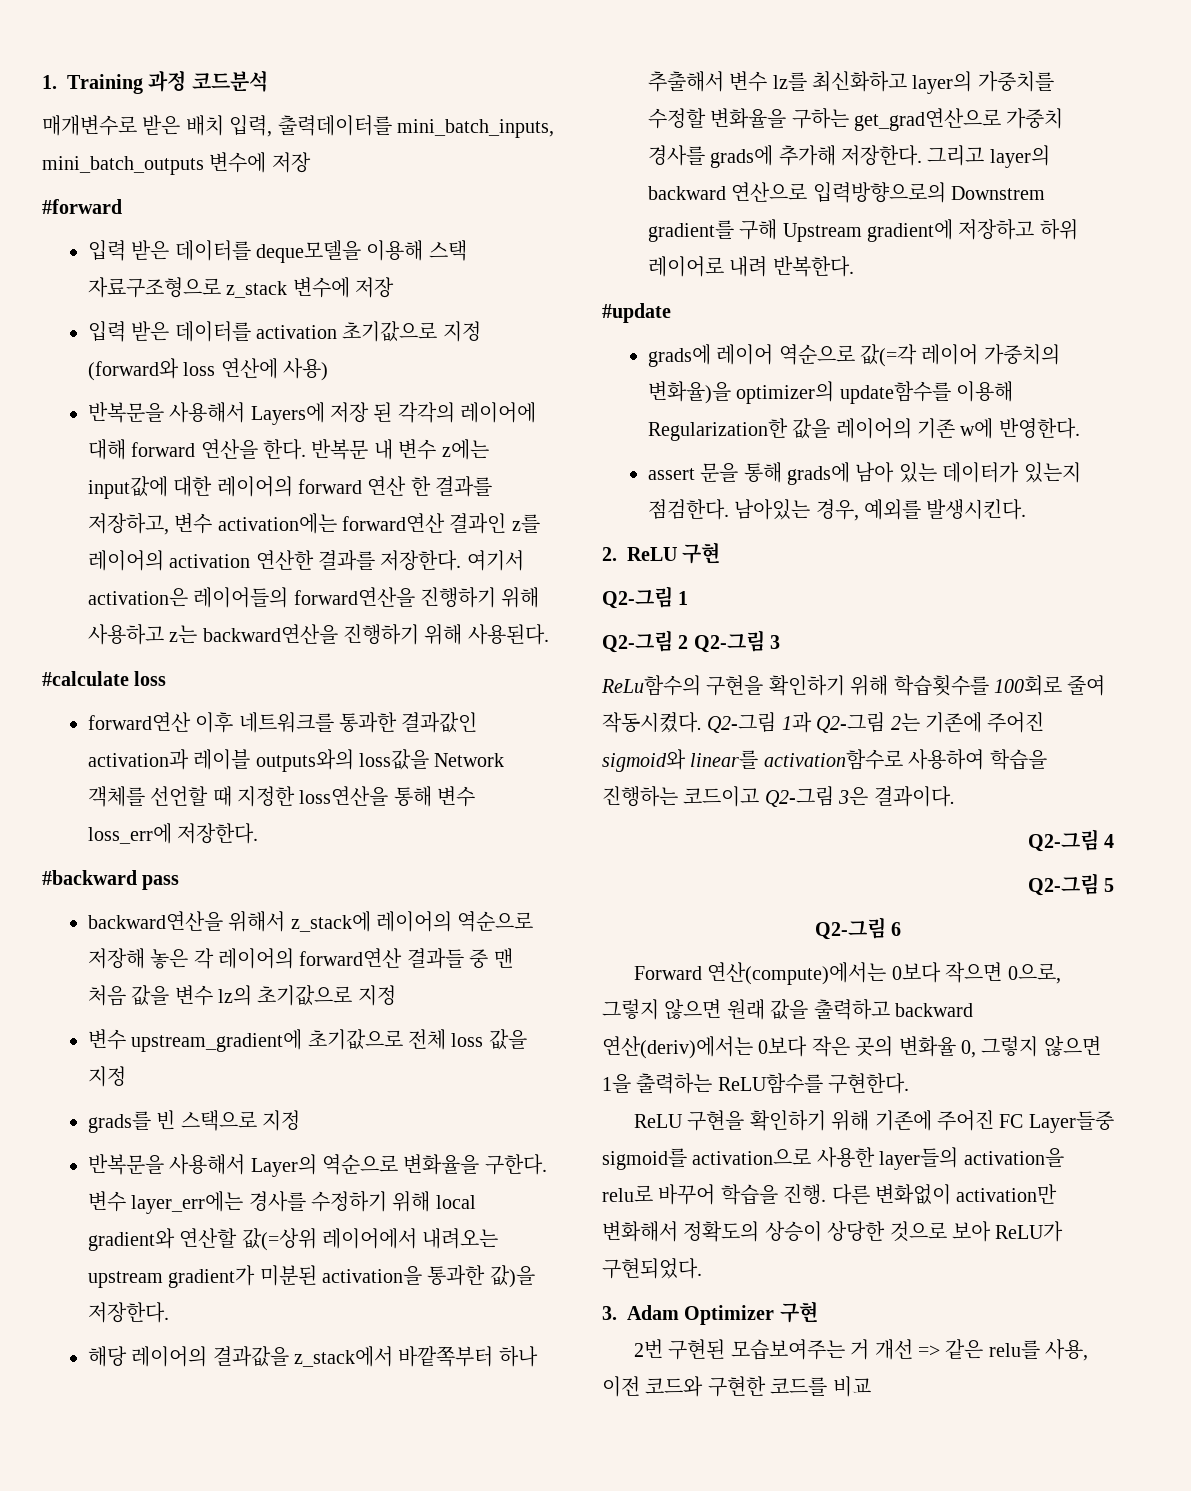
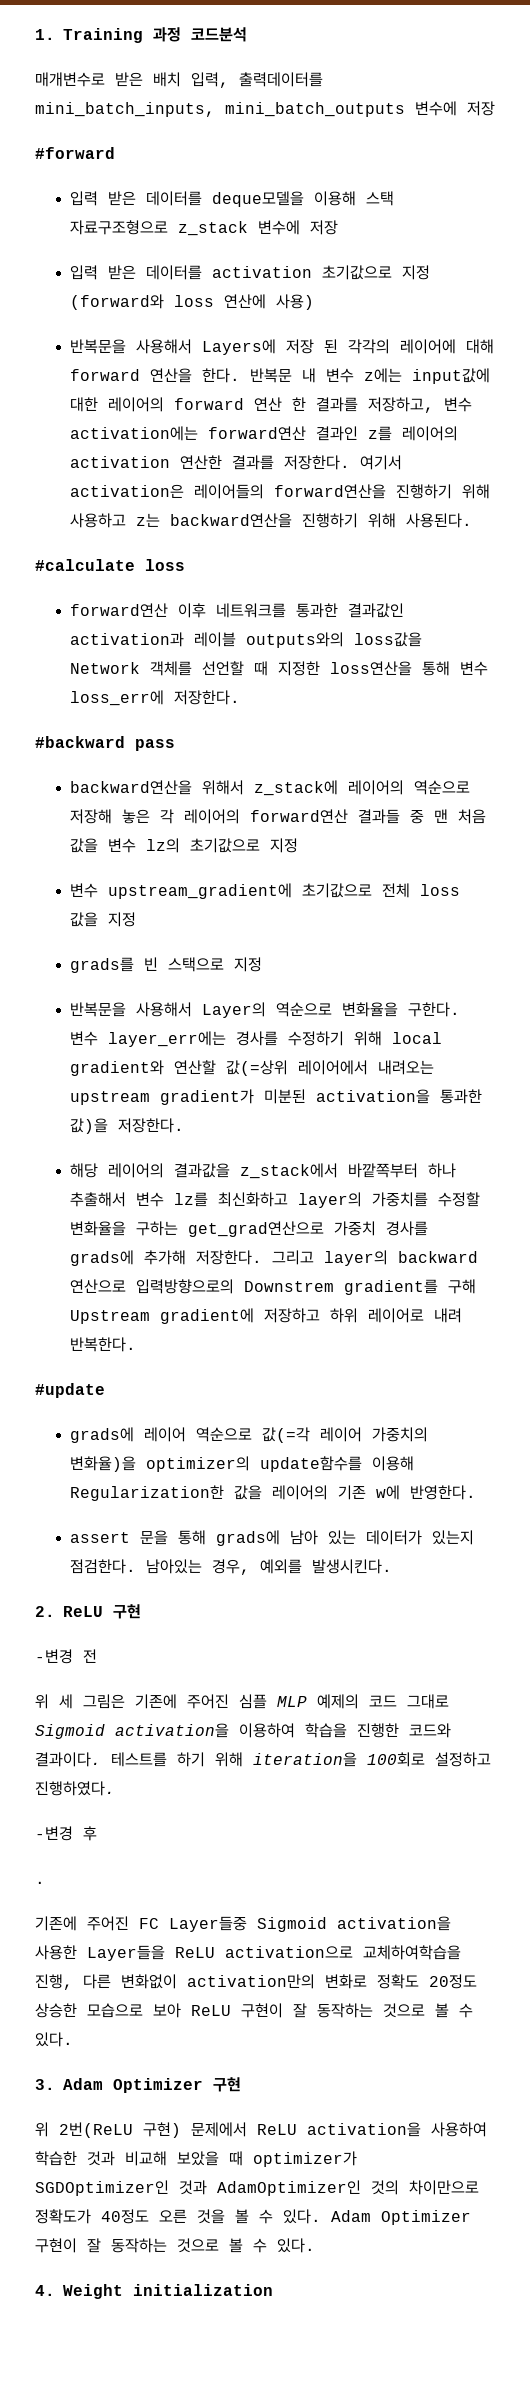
- Q2-그림 1
- Q2-그림 2 Q2-그림 3
- ReLu함수의 구현을 확인하기 위해 학습횟수를 100회로 줄여 작동시켰다. Q2-그림 1과 Q2-그림 2는 기존에 주어진 sigmoid와 linear를 activation함수로 사용하여 학습을 진행하는 코드이고 Q2-그림 3은 결과이다.
- Q2-그림 4
- Q2-그림 5
- Q2-그림 6
- Forward 연산(compute)에서는 0보다 작으면 0으로, 그렇지 않으면 원래 값을 출력하고 backward 연산(deriv)에서는 0보다 작은 곳의 변화율 0, 그렇지 않으면 1을 출력하는 ReLU함수를 구현한다.
- ReLU 구현을 확인하기 위해 기존에 주어진 FC Layer들중 sigmoid를 activation으로 사용한 layer들의 activation을 relu로 바꾸어 학습을 진행. 다른 변화없이 activation만 변화해서 정확도의 상승이 상당한 것으로 보아 ReLU가 구현되었다.
+ -변경 전
+ 위 세 그림은 기존에 주어진 심플 MLP 예제의 코드 그대로 Sigmoid activation을 이용하여 학습을 진행한 코드와 결과이다. 테스트를 하기 위해 iteration을 100회로 설정하고 진행하였다.
+ -변경 후
+ .
+ 기존에 주어진 FC Layer들중 Sigmoid activation을 사용한 Layer들을 ReLU activation으로 교체하여학습을 진행, 다른 변화없이 activation만의 변화로 정확도 20정도 상승한 모습으로 보아 ReLU 구현이 잘 동작하는 것으로 볼 수 있다.
  3. Adam Optimizer 구현
- 2번 구현된 모습보여주는 거 개선 => 같은 relu를 사용, 이전 코드와 구현한 코드를 비교
+ 위 2번(ReLU 구현) 문제에서 ReLU activation을 사용하여 학습한 것과 비교해 보았을 때 optimizer가 SGDOptimizer인 것과 AdamOptimizer인 것의 차이만으로 정확도가 40정도 오른 것을 볼 수 있다. Adam Optimizer 구현이 잘 동작하는 것으로 볼 수 있다.
+ 4. Weight initialization

